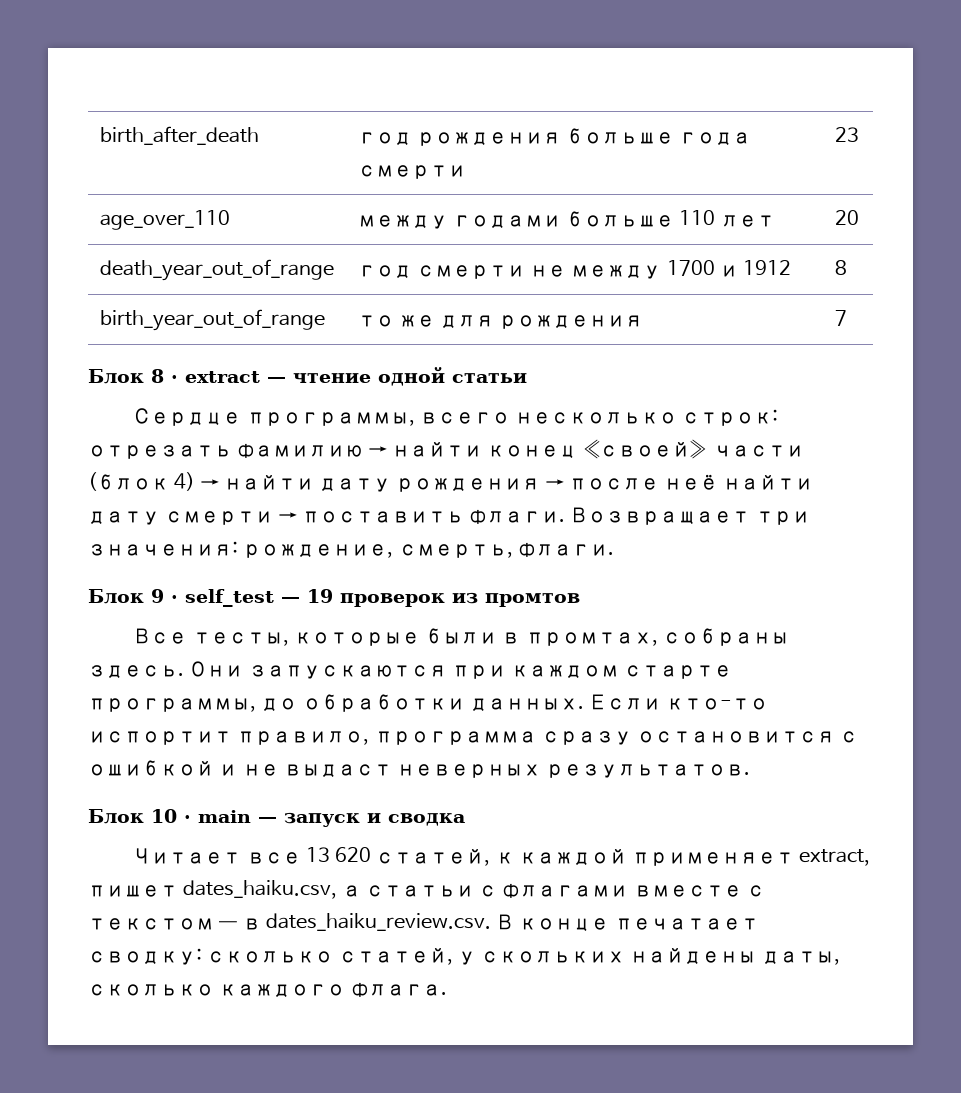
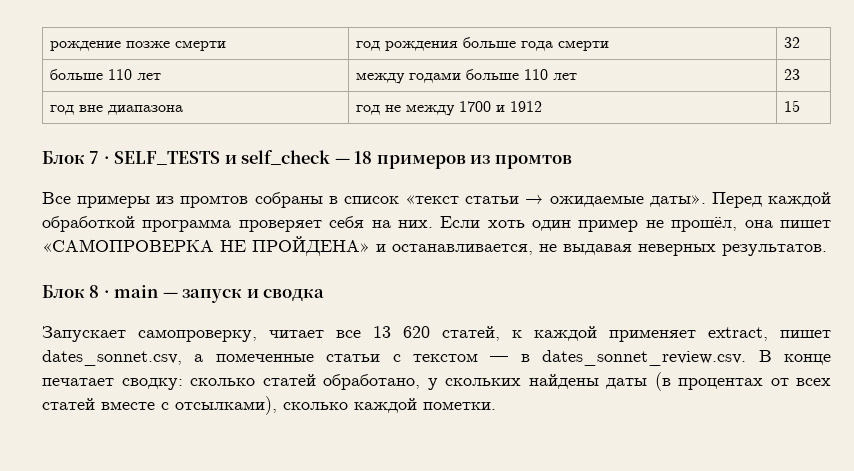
- birth_after_death | год рождения больше года смерти | 23
- age_over_110 | между годами больше 110 лет | 20
- death_year_out_of_range | год смерти не между 1700 и 1912 | 8
- birth_year_out_of_range | то же для рождения | 7
- Блок 8 · extract — чтение одной статьи
- Сердце программы, всего несколько строк: отрезать фамилию → найти конец «своей» части (блок 4) → найти дату рождения → после неё найти дату смерти → поставить флаги. Возвращает три значения: рождение, смерть, флаги.
- Блок 9 · self_test — 19 проверок из промтов
- Все тесты, которые были в промтах, собраны здесь. Они запускаются при каждом старте программы, до обработки данных. Если кто-то испортит правило, программа сразу остановится с ошибкой и не выдаст неверных результатов.
+ рождение позже смерти | год рождения больше года смерти | 32
+ больше 110 лет | между годами больше 110 лет | 23
+ год вне диапазона | год не между 1700 и 1912 | 15
+ Блок 7 · SELF_TESTS и self_check — 18 примеров из промтов
+ Все примеры из промтов собраны в список «текст статьи → ожидаемые даты». Перед каждой обработкой программа проверяет себя на них. Если хоть один пример не прошёл, она пишет «САМОПРОВЕРКА НЕ ПРОЙДЕНА» и останавливается, не выдавая неверных результатов.
- Блок 10 · main — запуск и сводка
+ Блок 8 · main — запуск и сводка
- Читает все 13 620 статей, к каждой применяет extract, пишет dates_haiku.csv, а статьи с флагами вместе с текстом — в dates_haiku_review.csv. В конце печатает сводку: сколько статей, у скольких найдены даты, сколько каждого флага.
+ Запускает самопроверку, читает все 13 620 статей, к каждой применяет extract, пишет dates_sonnet.csv, а помеченные статьи с текстом — в dates_sonnet_review.csv. В конце печатает сводку: сколько статей обработано, у скольких найдены даты (в процентах от всех статей вместе с отсылками), сколько каждой пометки.

